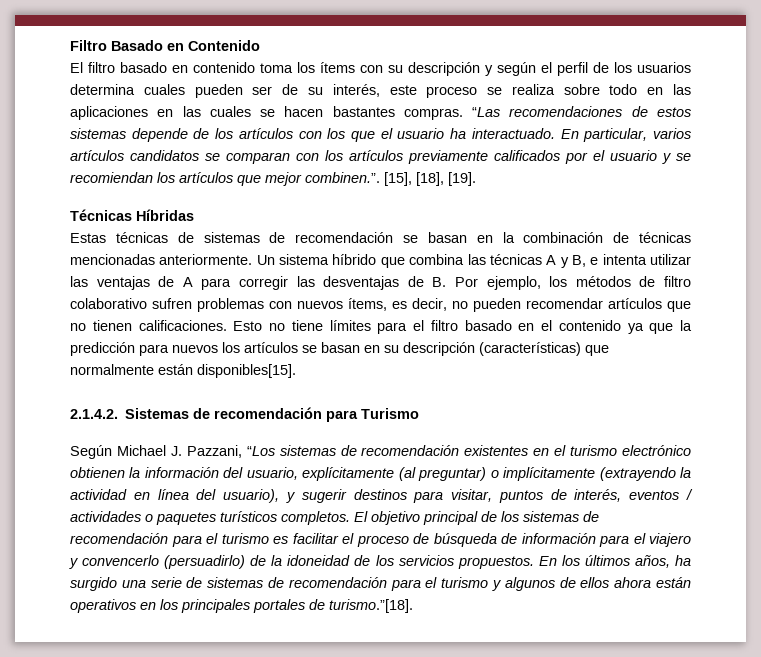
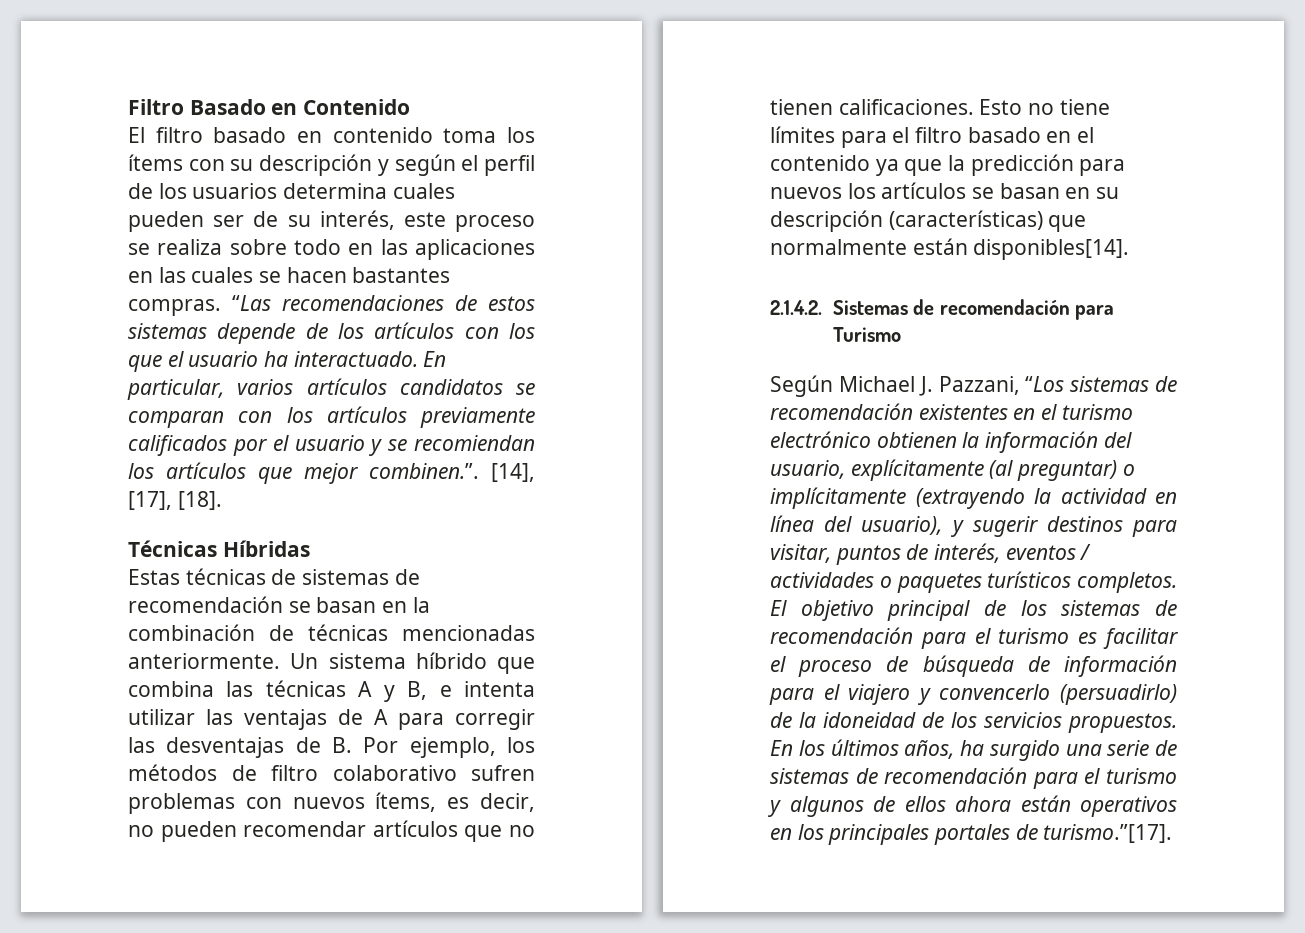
- En particular, varios artículos candidatos se comparan con los artículos previamente calificados por el usuario y se recomiendan los artículos que mejor combinen.”. [15], [18], [19].
+ En particular, varios artículos candidatos se comparan con los artículos previamente calificados por el usuario y se recomiendan los artículos que mejor combinen.”. [14], [17], [18].
- Esto no tiene límites para el filtro basado en el contenido ya que la predicción para nuevos los artículos se basan en su descripción (características) que normalmente están disponibles[15].
+ Esto no tiene límites para el filtro basado en el contenido ya que la predicción para nuevos los artículos se basan en su descripción (características) que normalmente están disponibles[14].
- En los últimos años, ha surgido una serie de sistemas de recomendación para el turismo y algunos de ellos ahora están operativos en los principales portales de turismo.”[18].
+ En los últimos años, ha surgido una serie de sistemas de recomendación para el turismo y algunos de ellos ahora están operativos en los principales portales de turismo.”[17].

